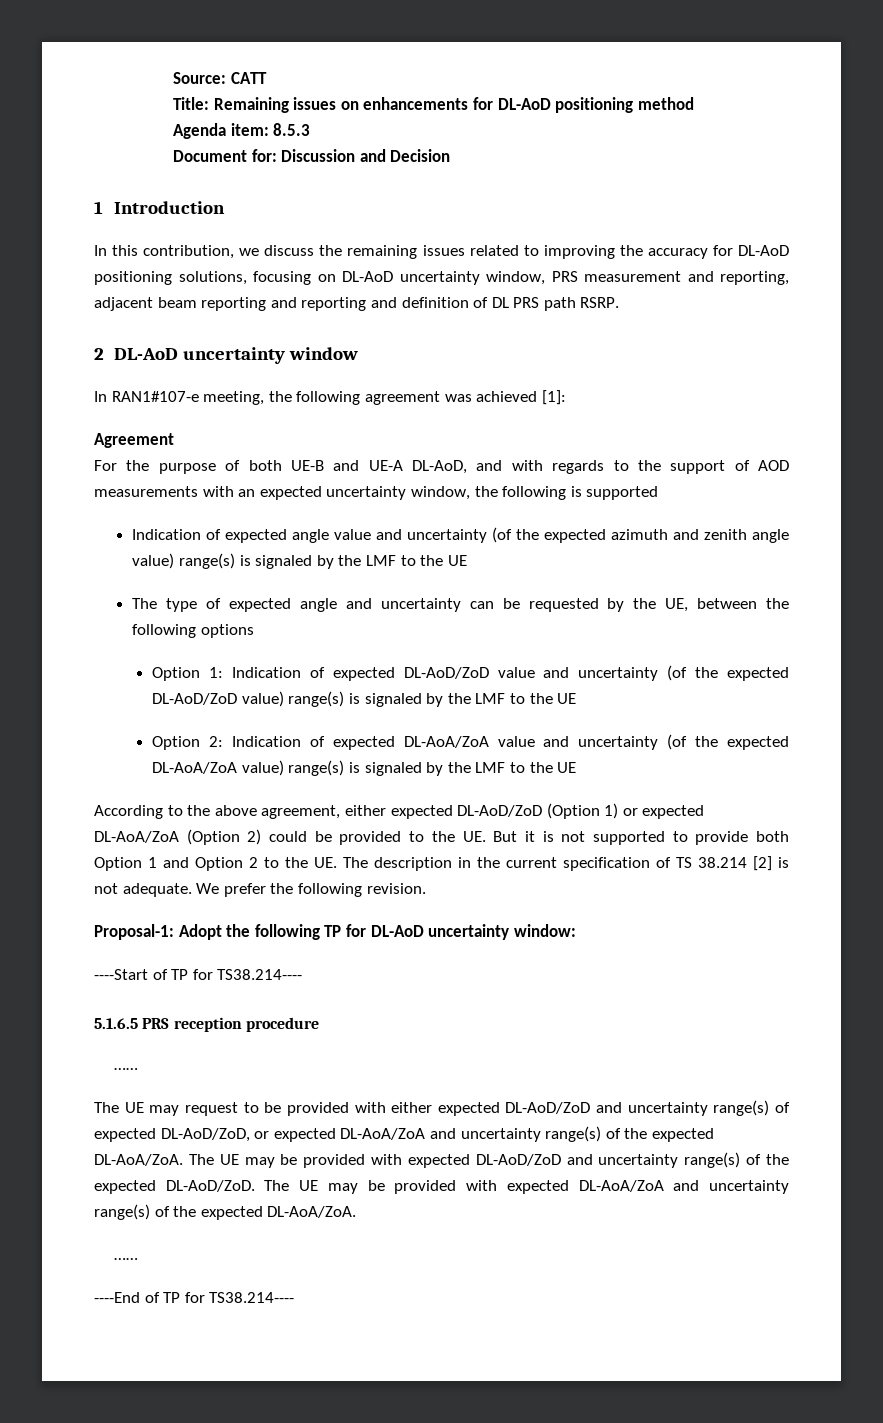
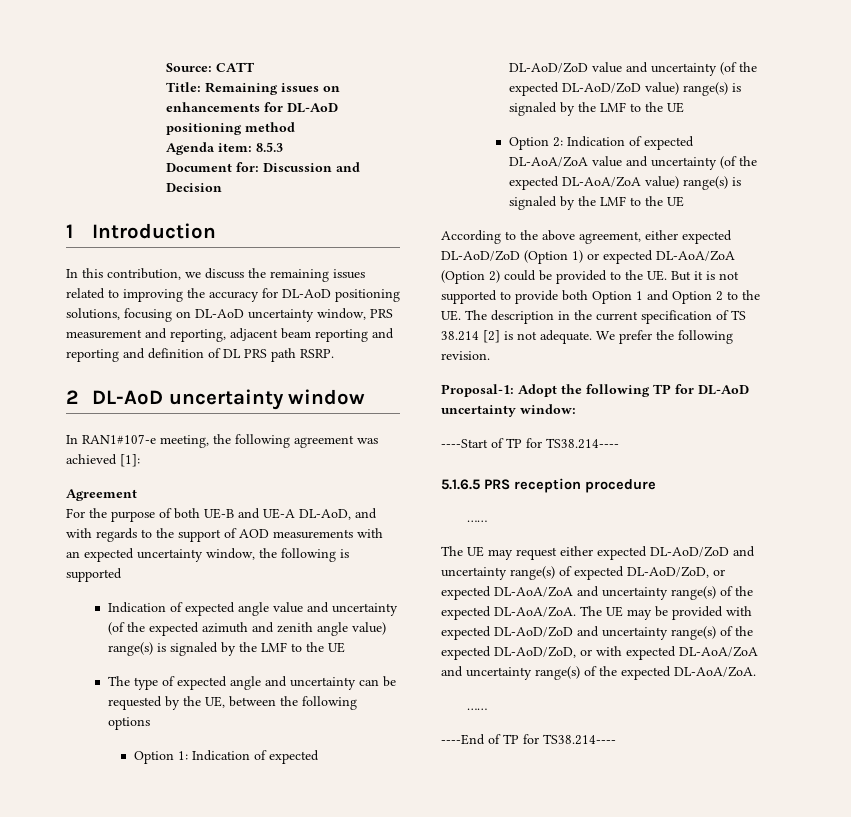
- The UE may request to be provided with either expected DL-AoD/ZoD and uncertainty range(s) of expected DL-AoD/ZoD, or expected DL-AoA/ZoA and uncertainty range(s) of the expected DL-AoA/ZoA.
+ The UE may request either expected DL-AoD/ZoD and uncertainty range(s) of expected DL-AoD/ZoD, or expected DL-AoA/ZoA and uncertainty range(s) of the expected DL-AoA/ZoA.
- The UE may be provided with expected DL-AoD/ZoD and uncertainty range(s) of the expected DL-AoD/ZoD. The UE may be provided with expected DL-AoA/ZoA and uncertainty range(s) of the expected DL-AoA/ZoA.
+ The UE may be provided with expected DL-AoD/ZoD and uncertainty range(s) of the expected DL-AoD/ZoD, or with expected DL-AoA/ZoA and uncertainty range(s) of the expected DL-AoA/ZoA.

